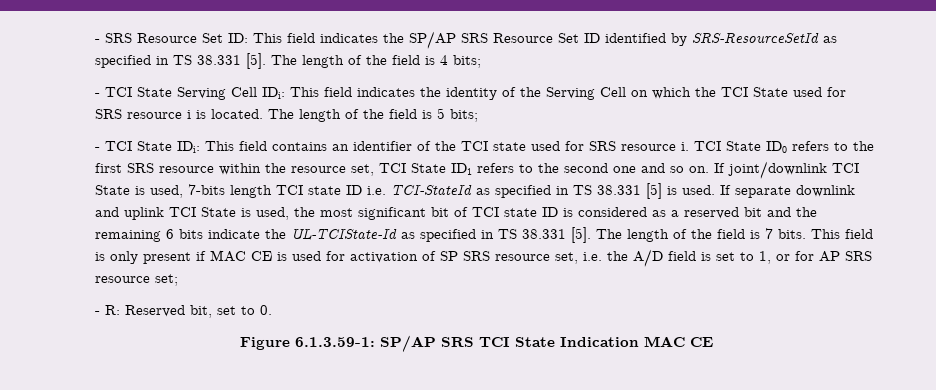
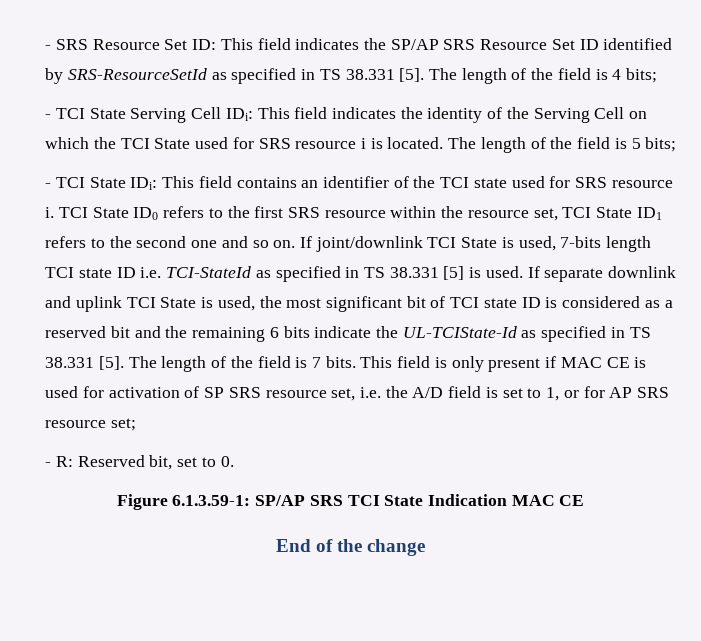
+ End of the change

